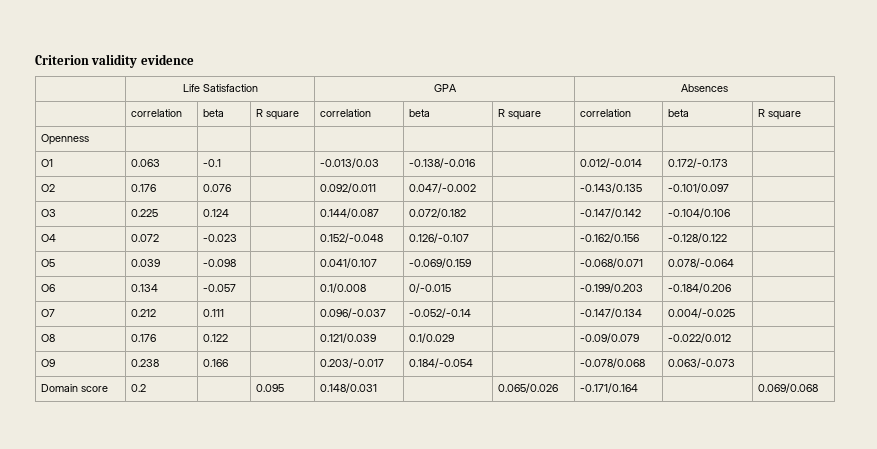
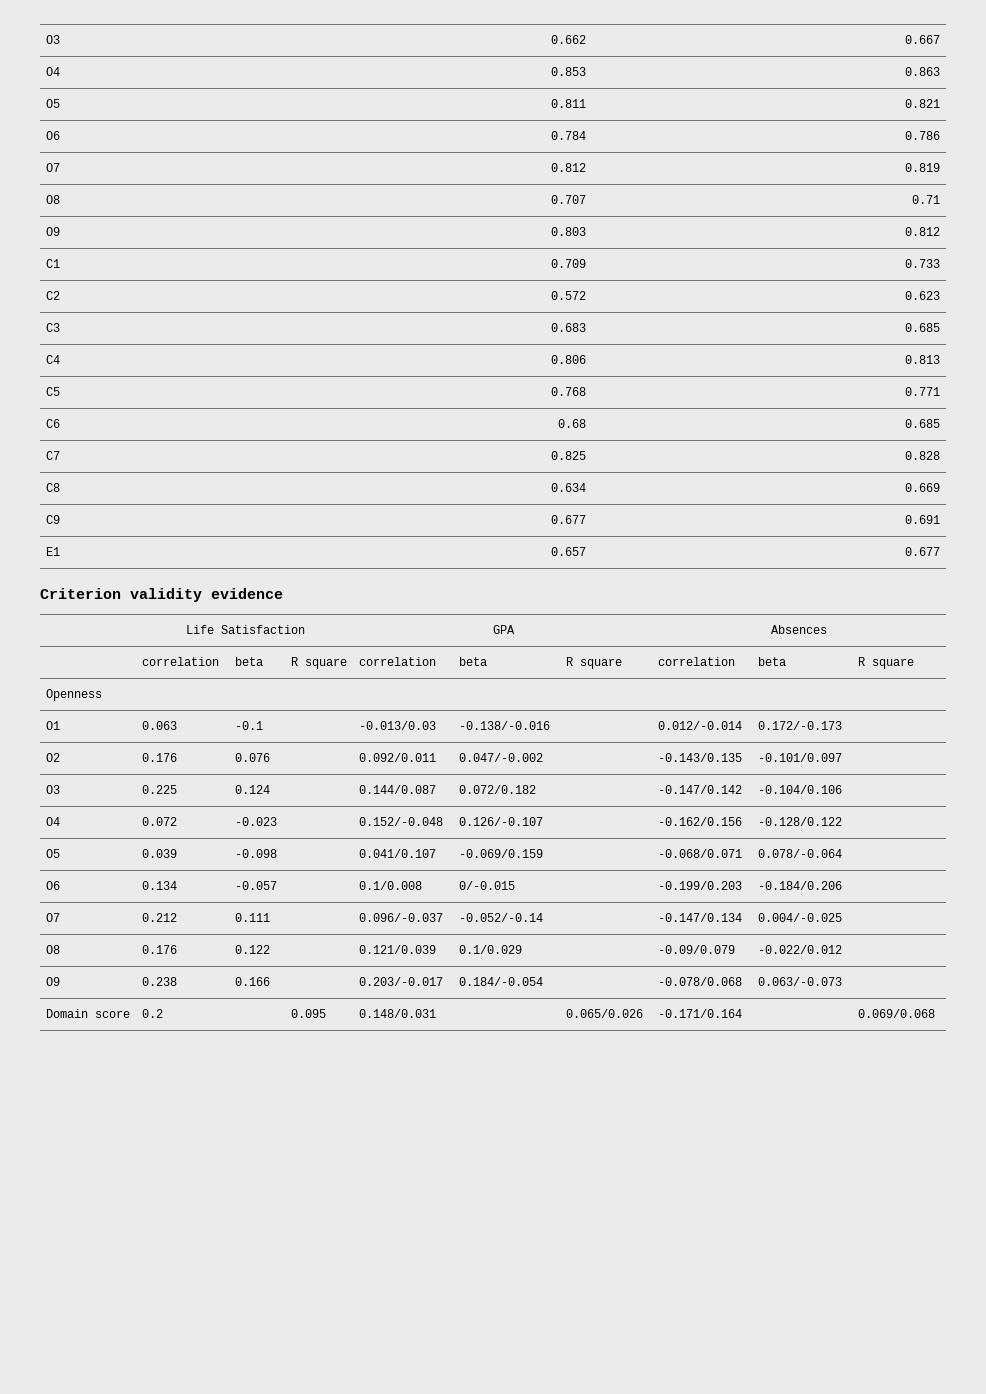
+ O3 | 0.662 | 0.667
+ O4 | 0.853 | 0.863
+ O5 | 0.811 | 0.821
+ O6 | 0.784 | 0.786
+ O7 | 0.812 | 0.819
+ O8 | 0.707 | 0.71
+ O9 | 0.803 | 0.812
+ C1 | 0.709 | 0.733
+ C2 | 0.572 | 0.623
+ C3 | 0.683 | 0.685
+ C4 | 0.806 | 0.813
+ C5 | 0.768 | 0.771
+ C6 | 0.68 | 0.685
+ C7 | 0.825 | 0.828
+ C8 | 0.634 | 0.669
+ C9 | 0.677 | 0.691
+ E1 | 0.657 | 0.677

